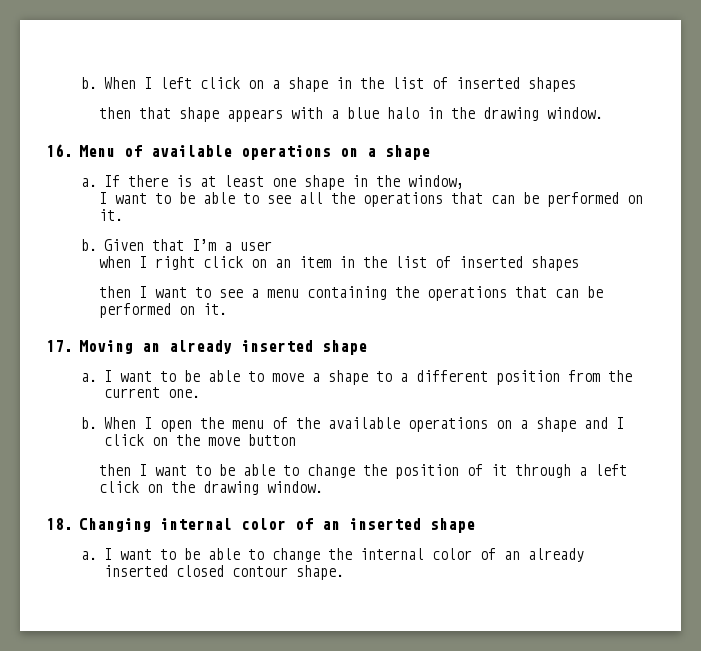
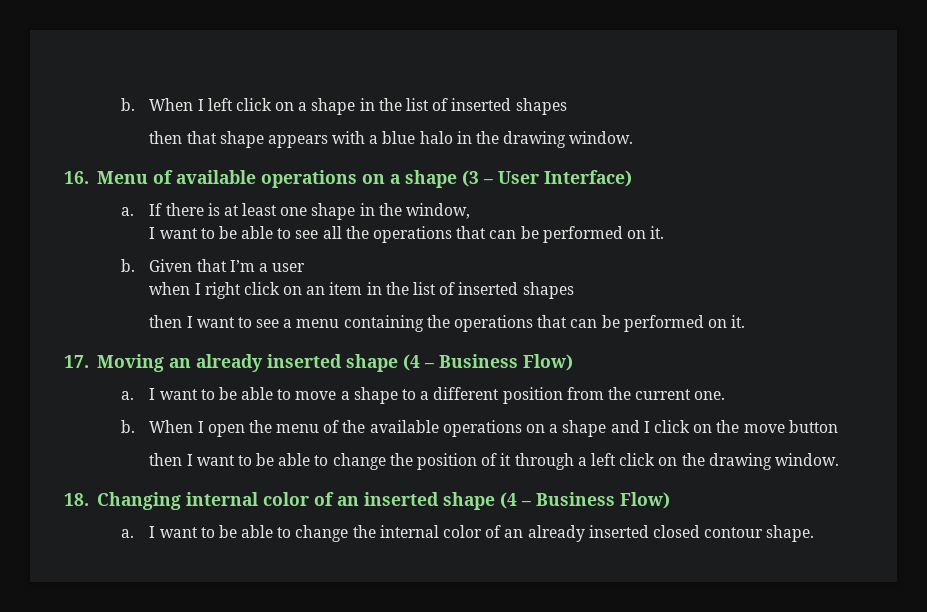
- 16. Menu of available operations on a shape
+ 16. Menu of available operations on a shape (3 – User Interface)
- 17. Moving an already inserted shape
+ 17. Moving an already inserted shape (4 – Business Flow)
- 18. Changing internal color of an inserted shape
+ 18. Changing internal color of an inserted shape (4 – Business Flow)

